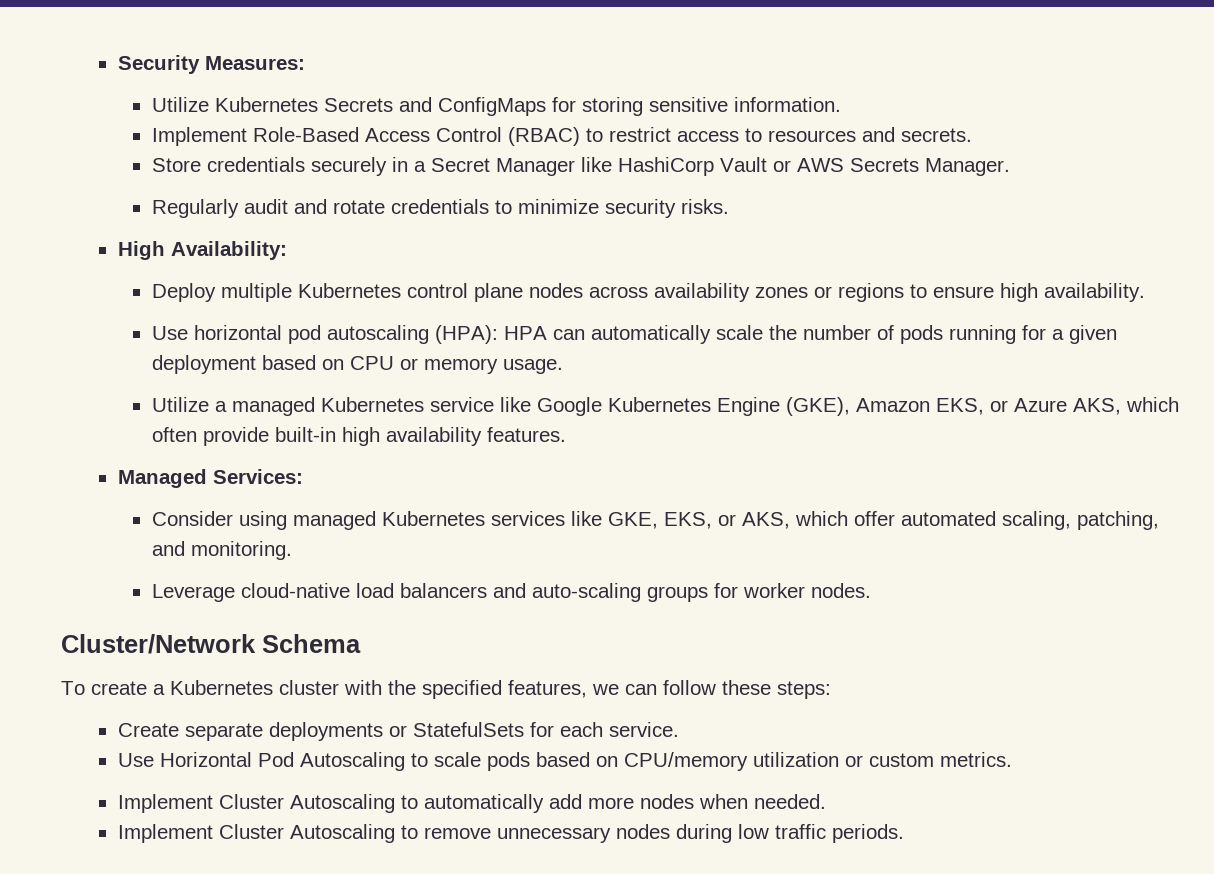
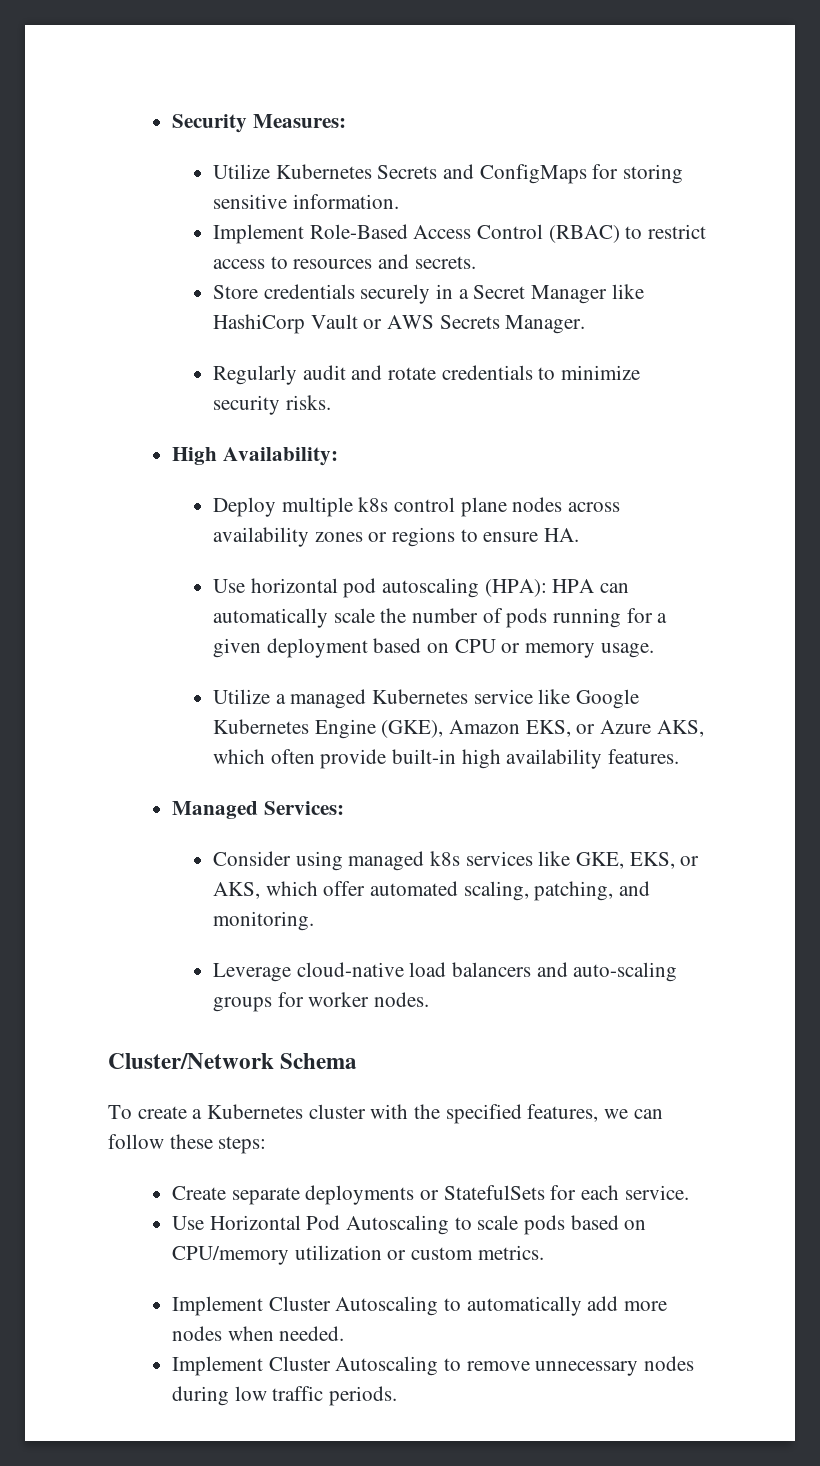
- Deploy multiple Kubernetes control plane nodes across availability zones or regions to ensure high availability.
+ Deploy multiple k8s control plane nodes across availability zones or regions to ensure HA.
- Consider using managed Kubernetes services like GKE, EKS, or AKS, which offer automated scaling, patching, and monitoring.
+ Consider using managed k8s services like GKE, EKS, or AKS, which offer automated scaling, patching, and monitoring.

